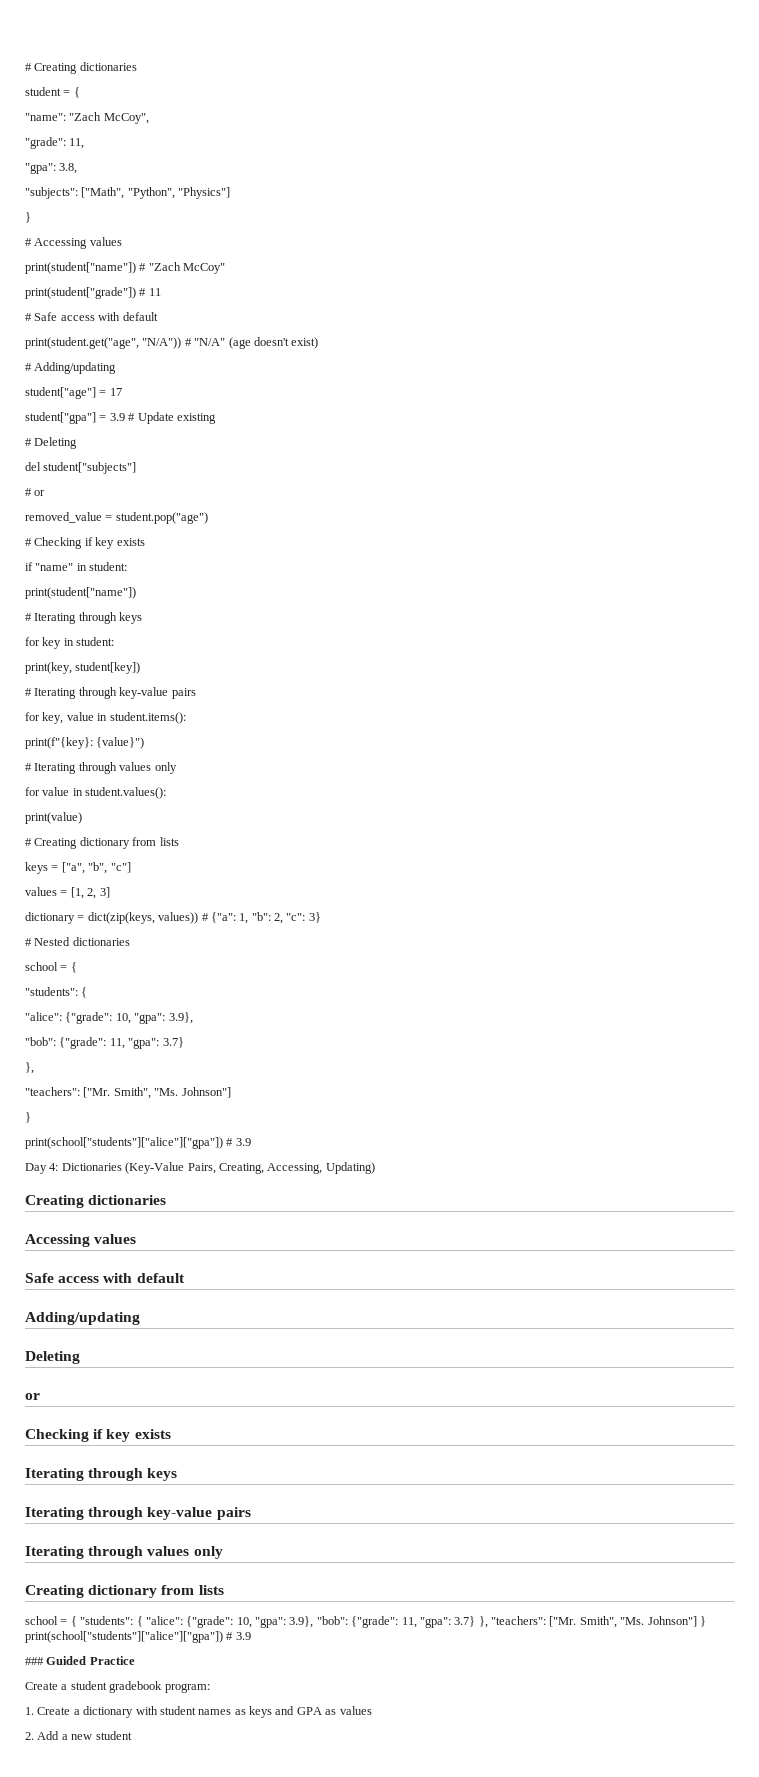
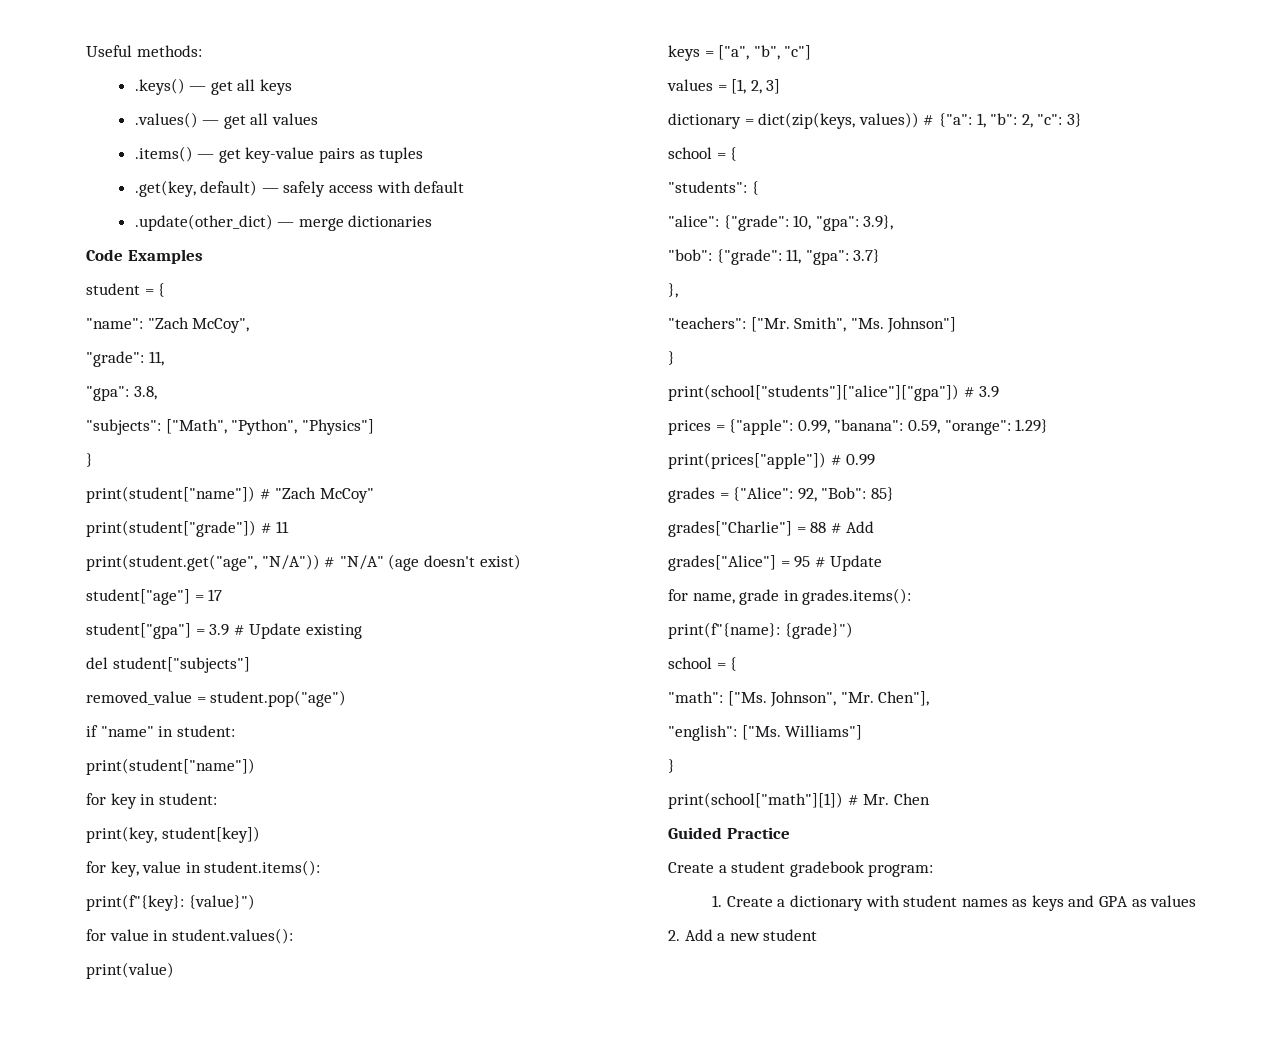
- # Creating dictionaries
+ Useful methods:
+ .keys() — get all keys
+ .values() — get all values
+ .items() — get key-value pairs as tuples
+ .get(key, default) — safely access with default
+ .update(other_dict) — merge dictionaries
+ Code Examples
- # Accessing values
- # Safe access with default
- # Adding/updating
- # Deleting
- # or
- # Checking if key exists
- # Iterating through keys
- # Iterating through key-value pairs
- # Iterating through values only
- # Creating dictionary from lists
- # Nested dictionaries
- Day 4: Dictionaries (Key-Value Pairs, Creating, Accessing, Updating)
- Creating dictionaries
- Accessing values
- Safe access with default
- Adding/updating
- Deleting
- or
- Checking if key exists
- Iterating through keys
- Iterating through key-value pairs
- Iterating through values only
- Creating dictionary from lists
- school = { "students": { "alice": {"grade": 10, "gpa": 3.9}, "bob": {"grade": 11, "gpa": 3.7} }, "teachers": ["Mr. Smith", "Ms. Johnson"] } print(school["students"]["alice"]["gpa"]) # 3.9
- ### Guided Practice
+ prices = {"apple": 0.99, "banana": 0.59, "orange": 1.29}
+ print(prices["apple"]) # 0.99
+ grades = {"Alice": 92, "Bob": 85}
+ grades["Charlie"] = 88 # Add
+ grades["Alice"] = 95 # Update
+ for name, grade in grades.items():
+ print(f"{name}: {grade}")
+ school = {
+ "math": ["Ms. Johnson", "Mr. Chen"],
+ "english": ["Ms. Williams"]
+ }
+ print(school["math"][1]) # Mr. Chen
+ Guided Practice

